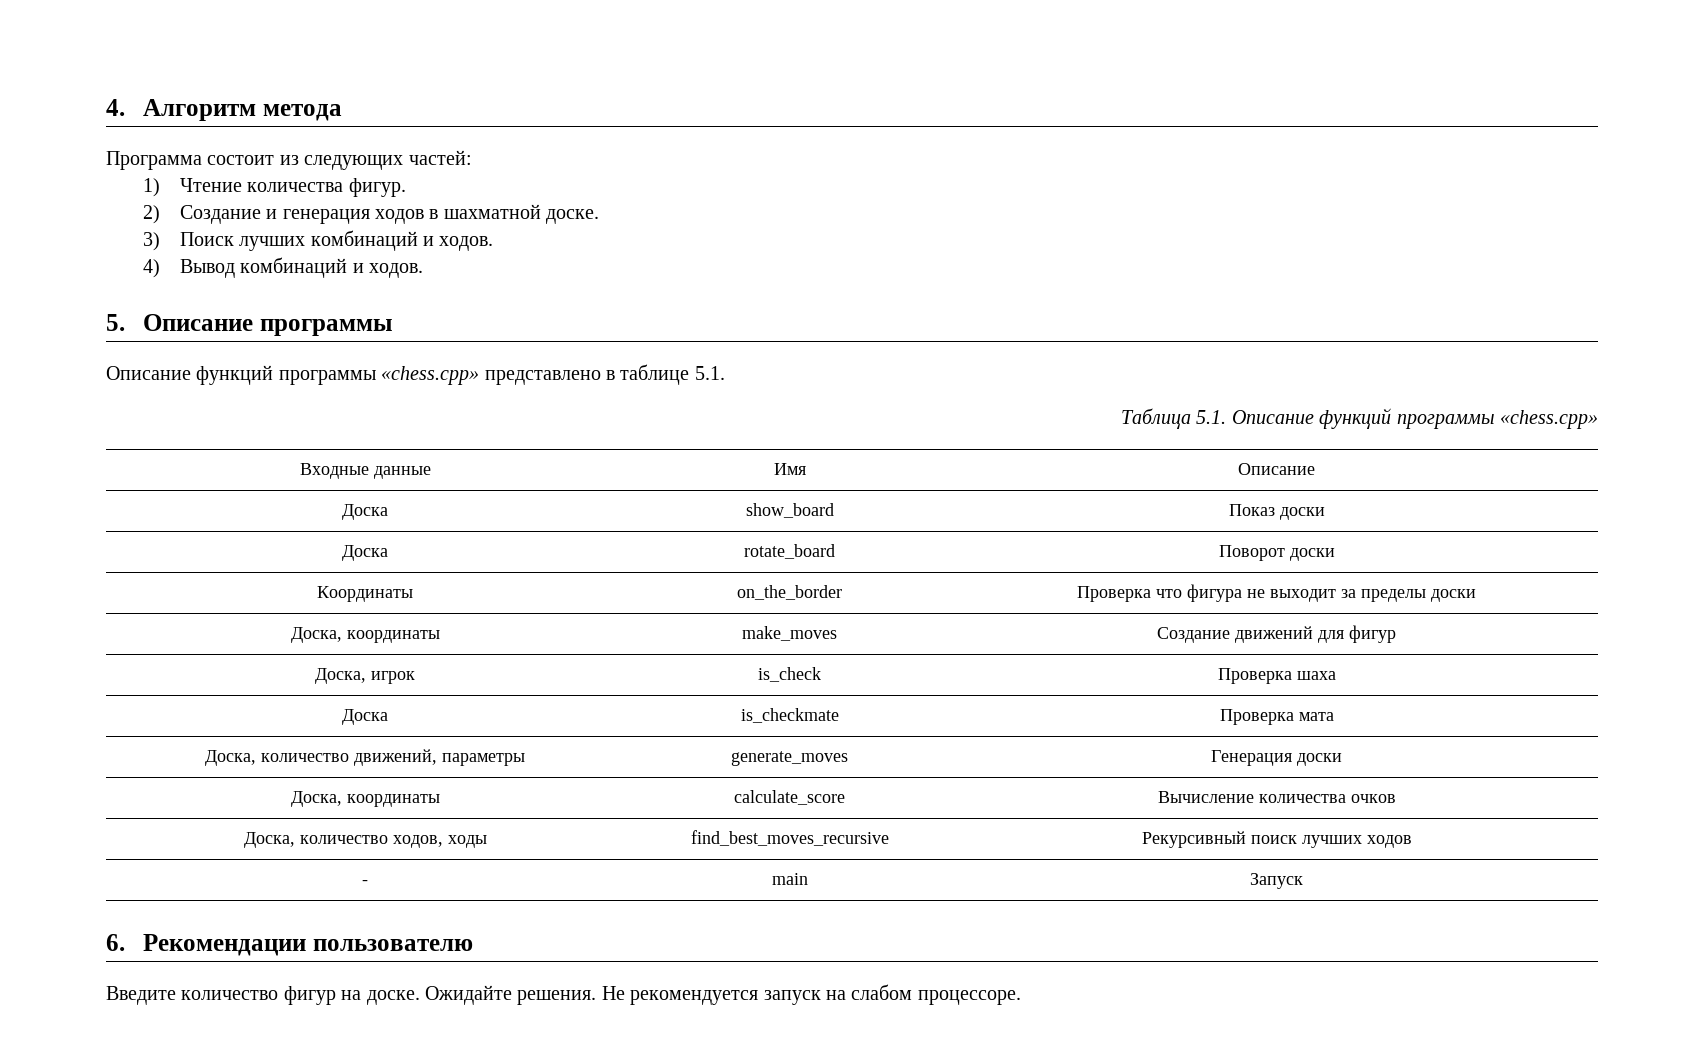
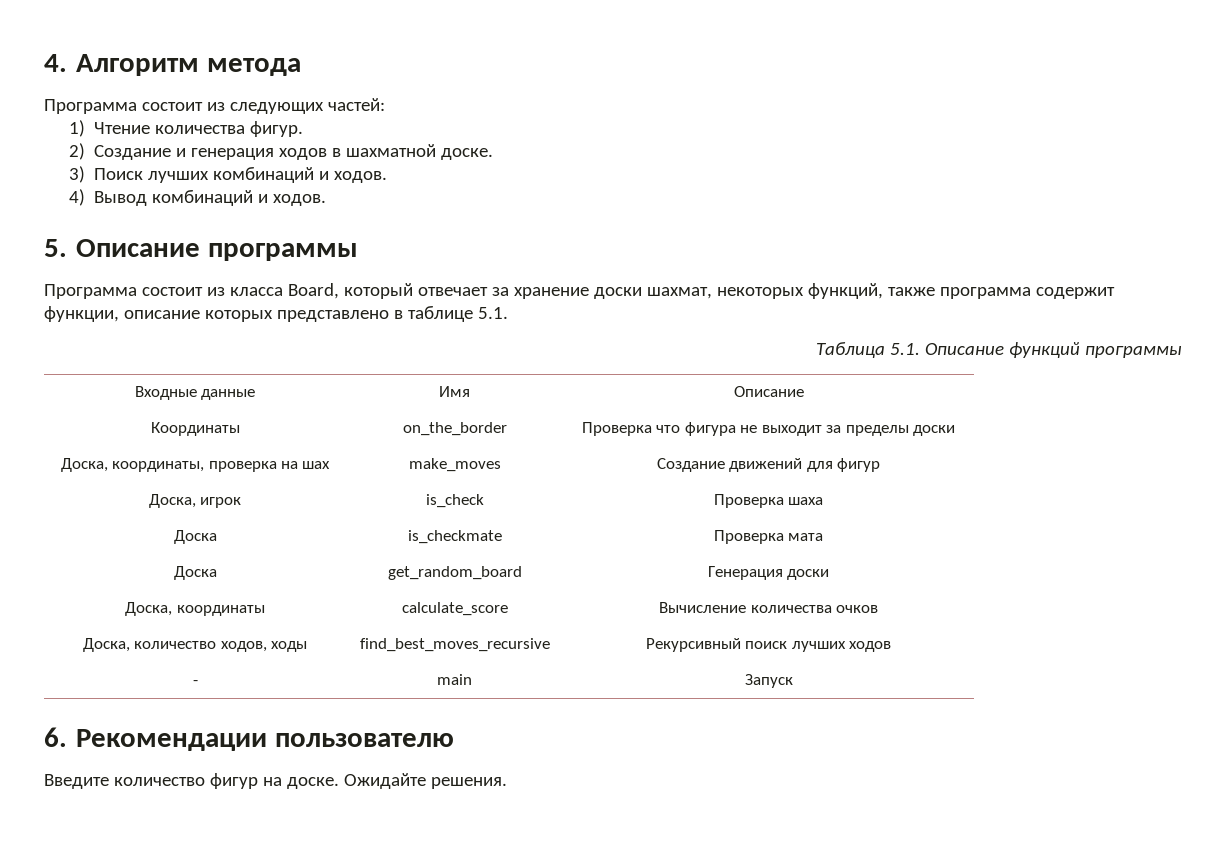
- Описание функций программы «chess.cpp» представлено в таблице 5.1.
+ Программа состоит из класса Board, который отвечает за хранение доски шахмат, некоторых функций, также программа содержит функции, описание которых представлено в таблице 5.1.
- Таблица 5.1. Описание функций программы «chess.cpp»
+ Таблица 5.1. Описание функций программы
- Доска | show_board | Показ доски
- Доска | rotate_board | Поворот доски
- Доска, координаты | make_moves | Создание движений для фигур
+ Доска, координаты, проверка на шах | make_moves | Создание движений для фигур
- Доска, количество движений, параметры | generate_moves | Генерация доски
+ Доска | get_random_board | Генерация доски
- Не рекомендуется запуск на слабом процессоре.

